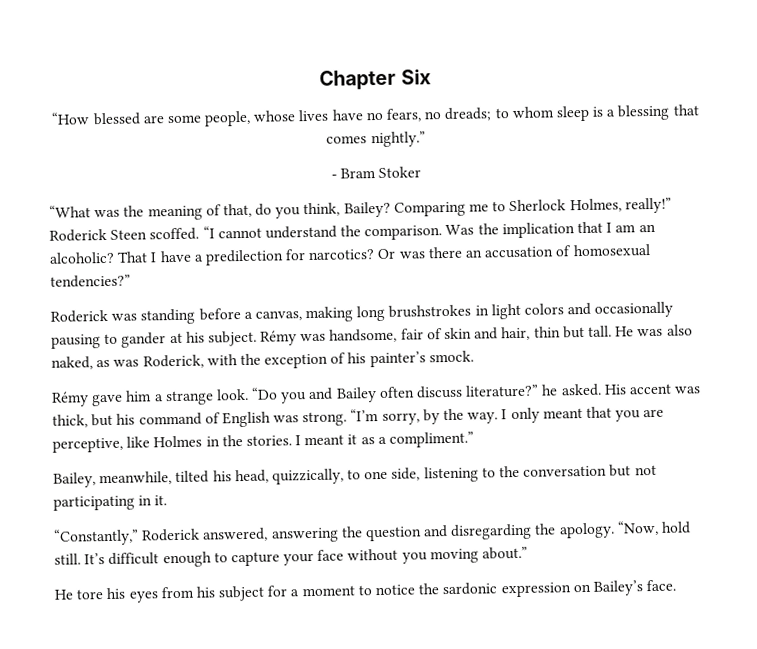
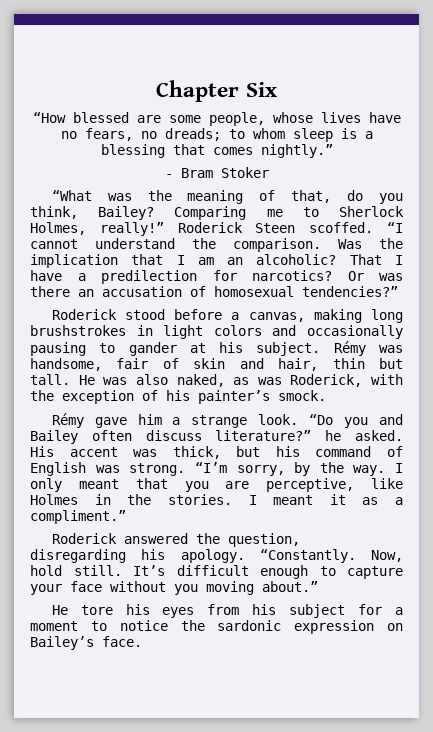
- Roderick was standing before a canvas, making long brushstrokes in light colors and occasionally pausing to gander at his subject.
+ Roderick stood before a canvas, making long brushstrokes in light colors and occasionally pausing to gander at his subject.
- Bailey, meanwhile, tilted his head, quizzically, to one side, listening to the conversation but not participating in it.
- “Constantly,” Roderick answered, answering the question and disregarding the apology. “Now, hold still.
+ Roderick answered the question, disregarding his apology. “Constantly. Now, hold still.

